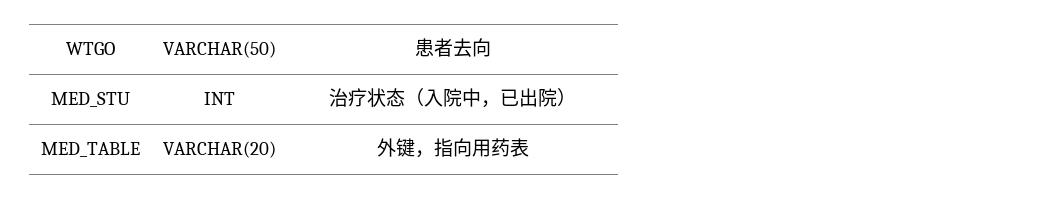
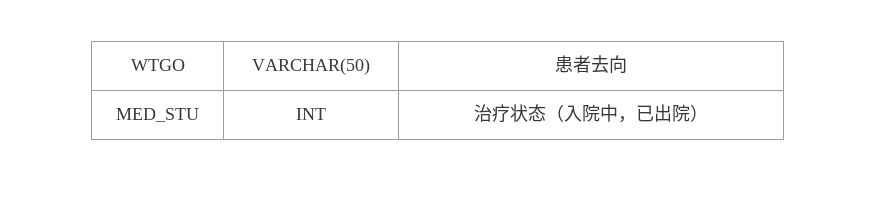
- MED_TABLE | VARCHAR(20) | 外键，指向用药表

